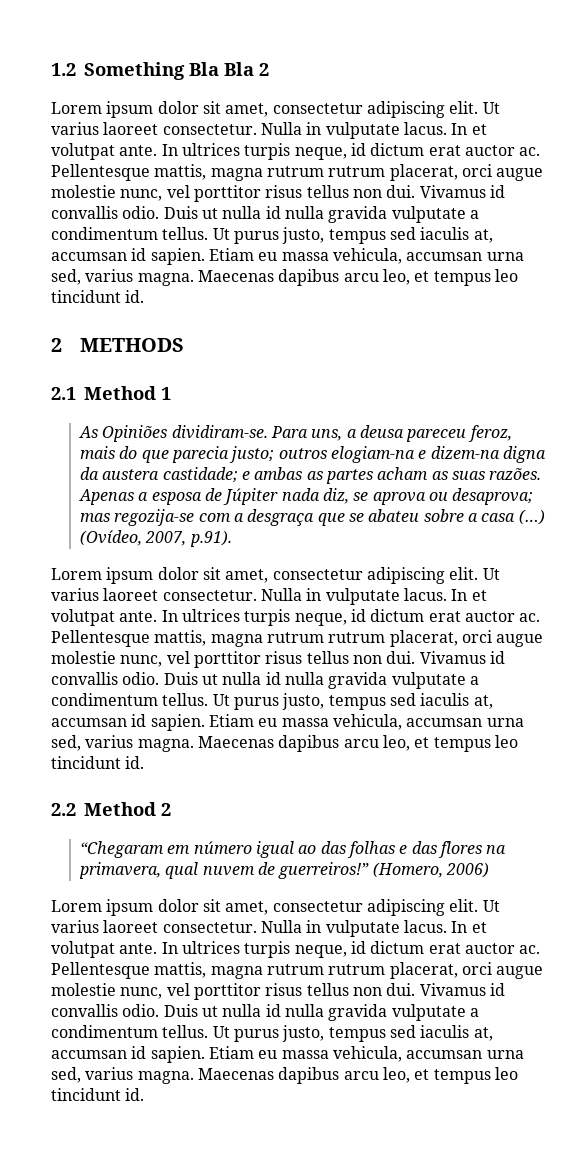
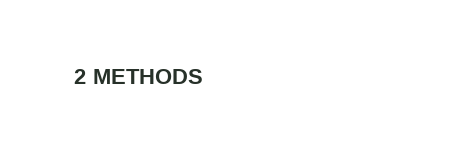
- 1.2 Something Bla Bla 2
- Lorem ipsum dolor sit amet, consectetur adipiscing elit. Ut varius laoreet consectetur. Nulla in vulputate lacus. In et volutpat ante. In ultrices turpis neque, id dictum erat auctor ac. Pellentesque mattis, magna rutrum rutrum placerat, orci augue molestie nunc, vel porttitor risus tellus non dui. Vivamus id convallis odio. Duis ut nulla id nulla gravida vulputate a condimentum tellus. Ut purus justo, tempus sed iaculis at, accumsan id sapien. Etiam eu massa vehicula, accumsan urna sed, varius magna. Maecenas dapibus arcu leo, et tempus leo tincidunt id.
  2 METHODS
- 2.1 Method 1
- As Opiniões dividiram-se. Para uns, a deusa pareceu feroz, mais do que parecia justo; outros elogiam-na e dizem-na digna da austera castidade; e ambas as partes acham as suas razões. Apenas a esposa de Júpiter nada diz, se aprova ou desaprova; mas regozija-se com a desgraça que se abateu sobre a casa (…) (Ovídeo, 2007, p.91).
- Lorem ipsum dolor sit amet, consectetur adipiscing elit. Ut varius laoreet consectetur. Nulla in vulputate lacus. In et volutpat ante. In ultrices turpis neque, id dictum erat auctor ac. Pellentesque mattis, magna rutrum rutrum placerat, orci augue molestie nunc, vel porttitor risus tellus non dui. Vivamus id convallis odio. Duis ut nulla id nulla gravida vulputate a condimentum tellus. Ut purus justo, tempus sed iaculis at, accumsan id sapien. Etiam eu massa vehicula, accumsan urna sed, varius magna. Maecenas dapibus arcu leo, et tempus leo tincidunt id.
- 2.2 Method 2
- “Chegaram em número igual ao das folhas e das flores na primavera, qual nuvem de guerreiros!” (Homero, 2006)
- Lorem ipsum dolor sit amet, consectetur adipiscing elit. Ut varius laoreet consectetur. Nulla in vulputate lacus. In et volutpat ante. In ultrices turpis neque, id dictum erat auctor ac. Pellentesque mattis, magna rutrum rutrum placerat, orci augue molestie nunc, vel porttitor risus tellus non dui. Vivamus id convallis odio. Duis ut nulla id nulla gravida vulputate a condimentum tellus. Ut purus justo, tempus sed iaculis at, accumsan id sapien. Etiam eu massa vehicula, accumsan urna sed, varius magna. Maecenas dapibus arcu leo, et tempus leo tincidunt id.

